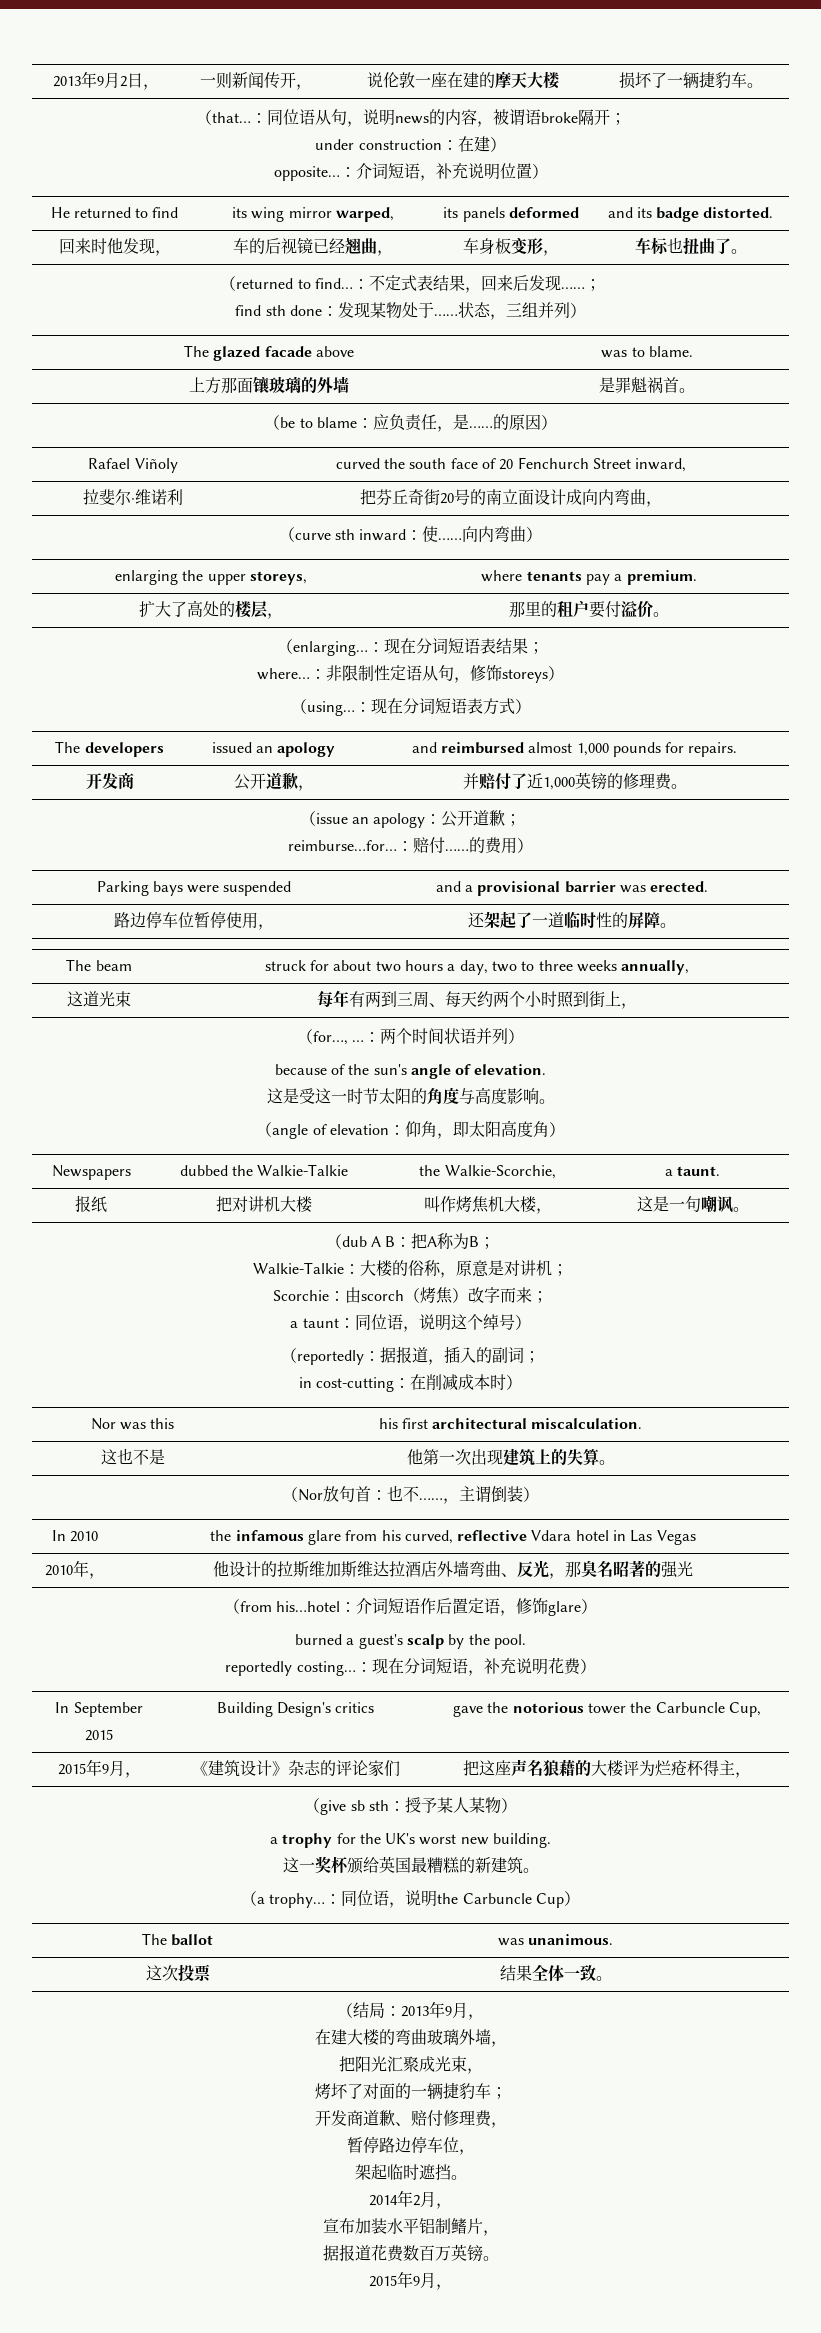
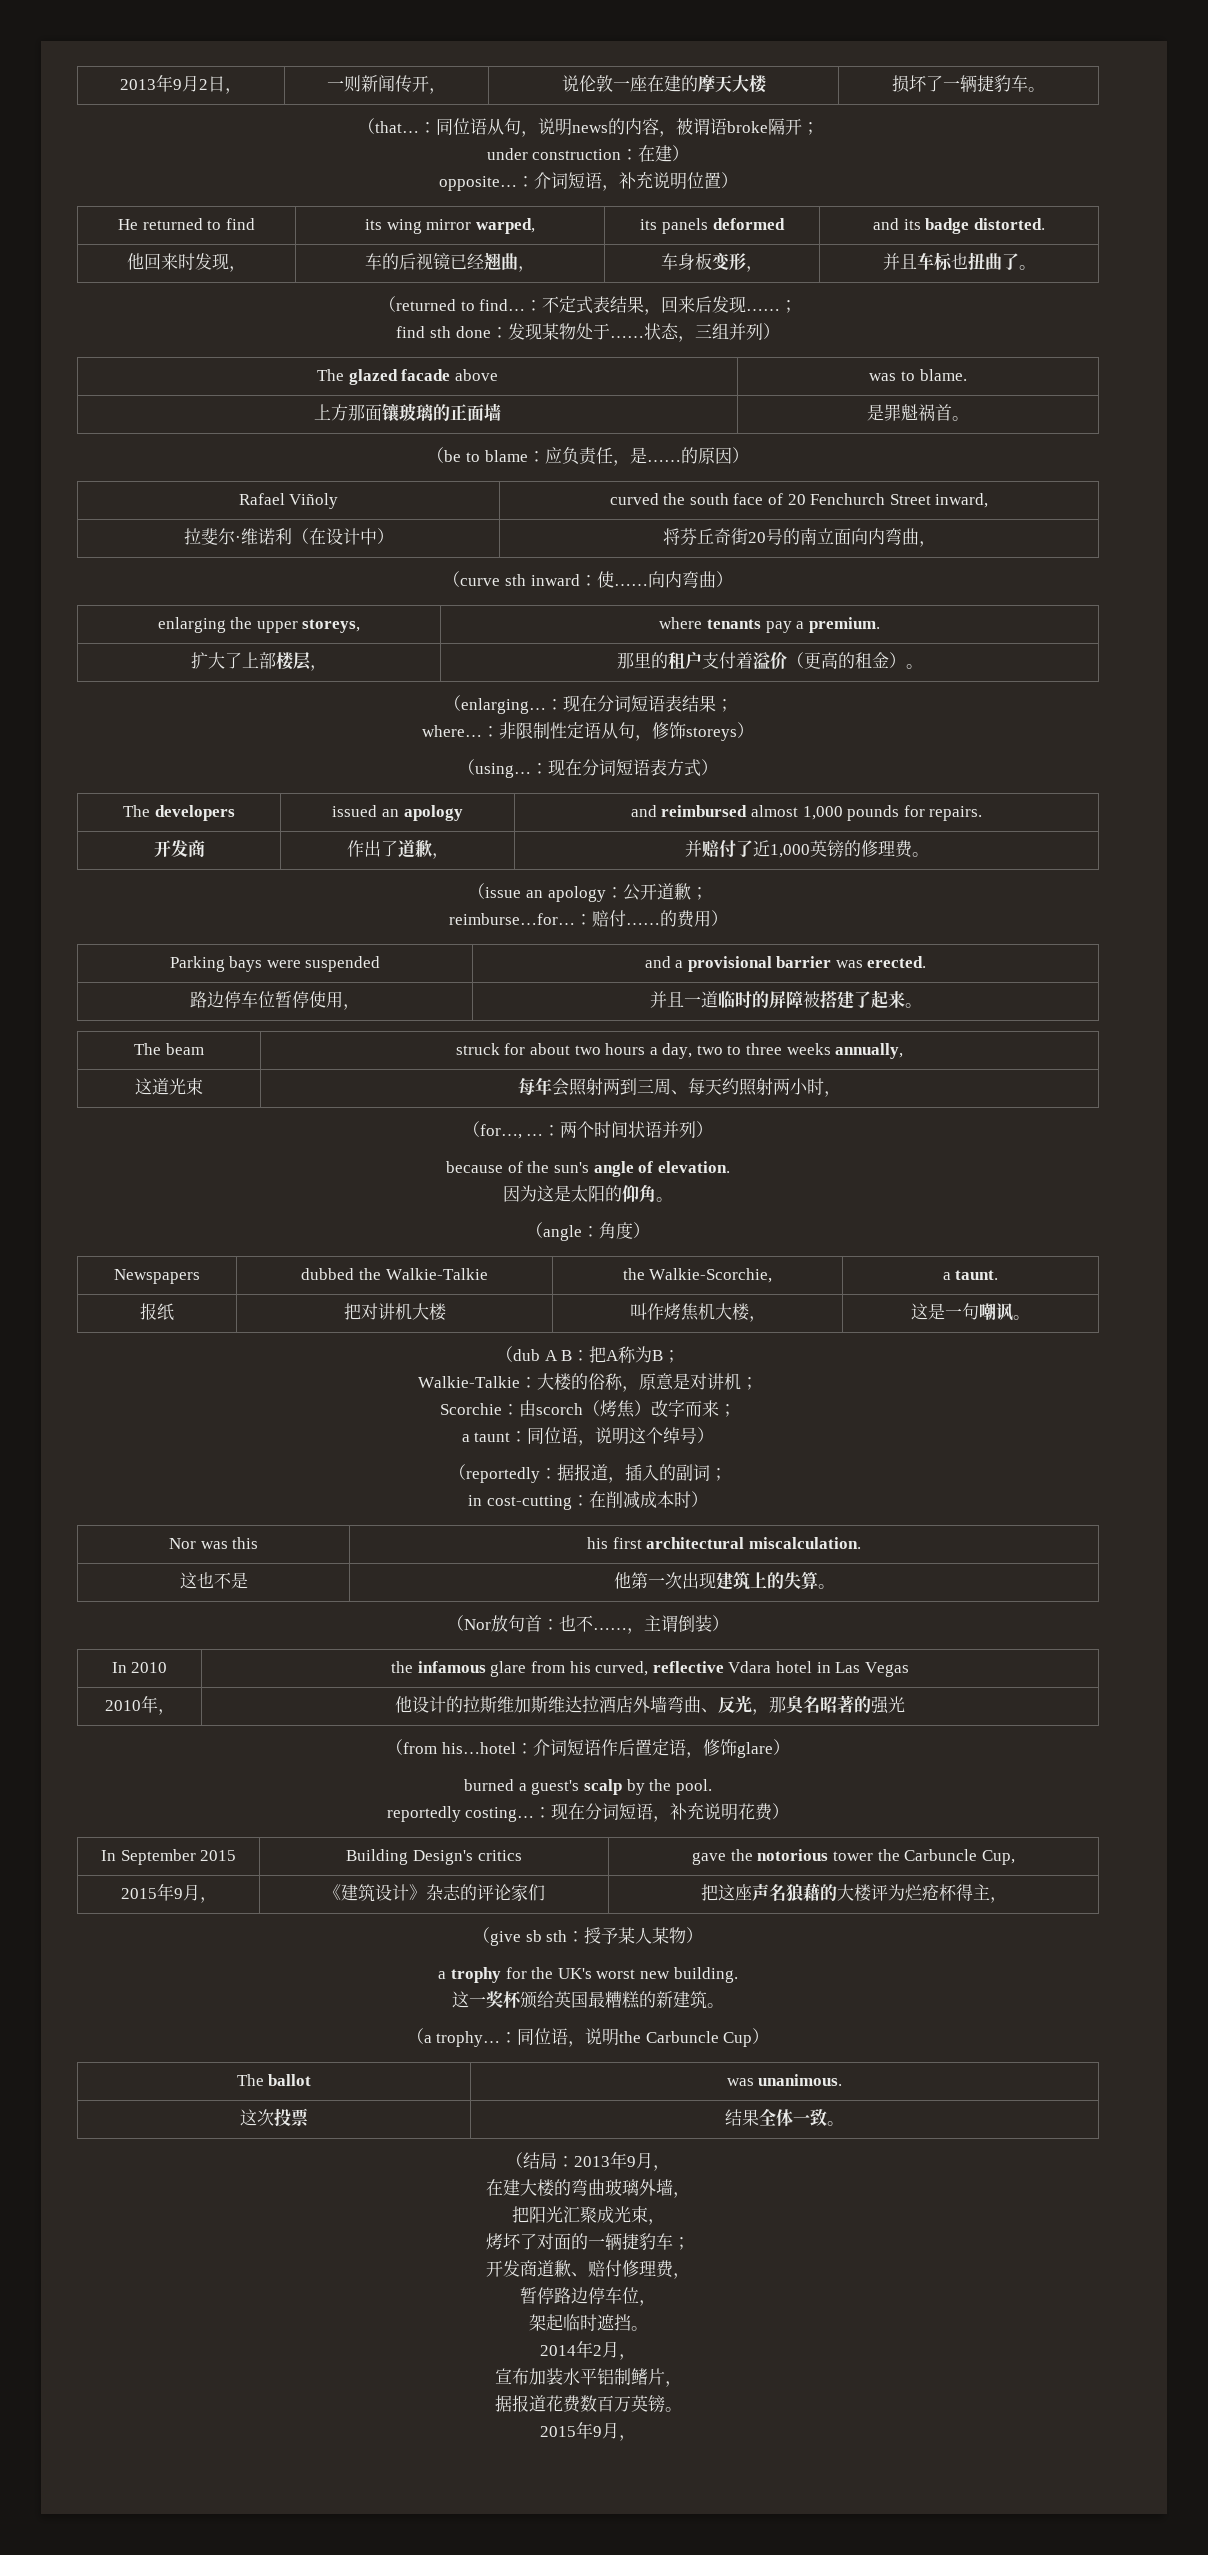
- 回来时他发现， | 车的后视镜已经翘曲， | 车身板变形， | 车标也扭曲了。
+ 他回来时发现， | 车的后视镜已经翘曲， | 车身板变形， | 并且车标也扭曲了。
- 上方那面镶玻璃的外墙 | 是罪魁祸首。
+ 上方那面镶玻璃的正面墙 | 是罪魁祸首。
- 拉斐尔·维诺利 | 把芬丘奇街20号的南立面设计成向内弯曲，
+ 拉斐尔·维诺利（在设计中） | 将芬丘奇街20号的南立面向内弯曲，
- 扩大了高处的楼层， | 那里的租户要付溢价。
+ 扩大了上部楼层， | 那里的租户支付着溢价（更高的租金）。
- 开发商 | 公开道歉， | 并赔付了近1,000英镑的修理费。
+ 开发商 | 作出了道歉， | 并赔付了近1,000英镑的修理费。
- 路边停车位暂停使用， | 还架起了一道临时性的屏障。
+ 路边停车位暂停使用， | 并且一道临时的屏障被搭建了起来。
- 这道光束 | 每年有两到三周、每天约两个小时照到街上，
+ 这道光束 | 每年会照射两到三周、每天约照射两小时，
- 这是受这一时节太阳的角度与高度影响。
- （angle of elevation：仰角，即太阳高度角）
+ 因为这是太阳的仰角。
+ （angle：角度）

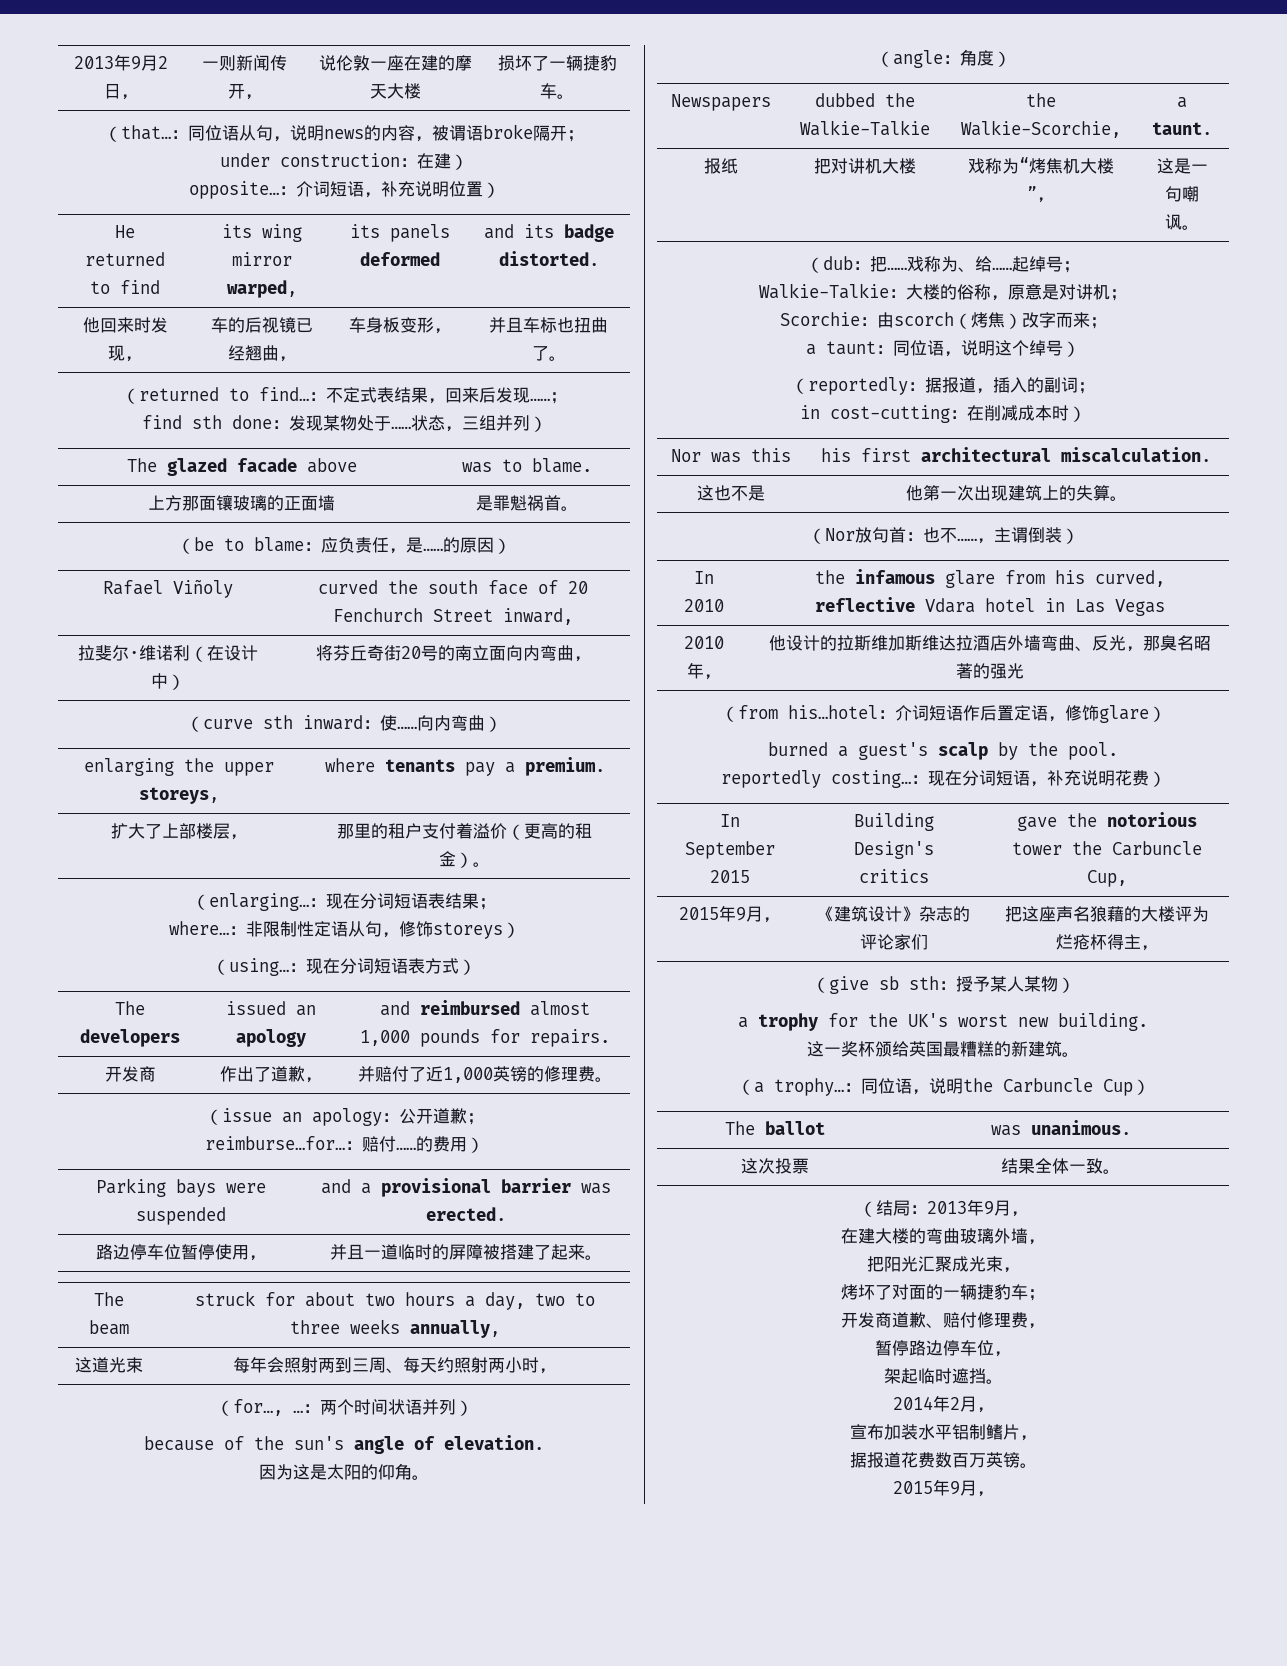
- 报纸 | 把对讲机大楼 | 叫作烤焦机大楼， | 这是一句嘲讽。
+ 报纸 | 把对讲机大楼 | 戏称为“烤焦机大楼”， | 这是一句嘲讽。
- （dub A B：把A称为B；
+ （dub：把……戏称为、给……起绰号；

